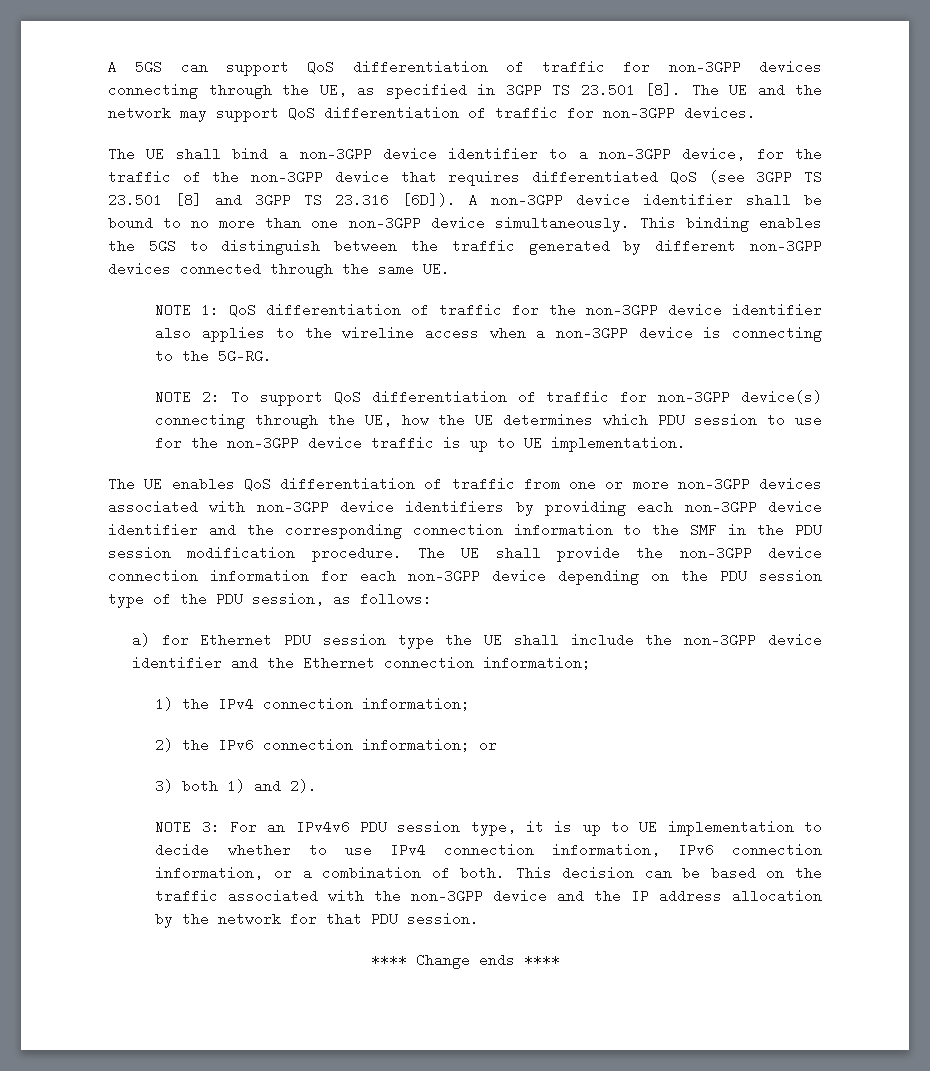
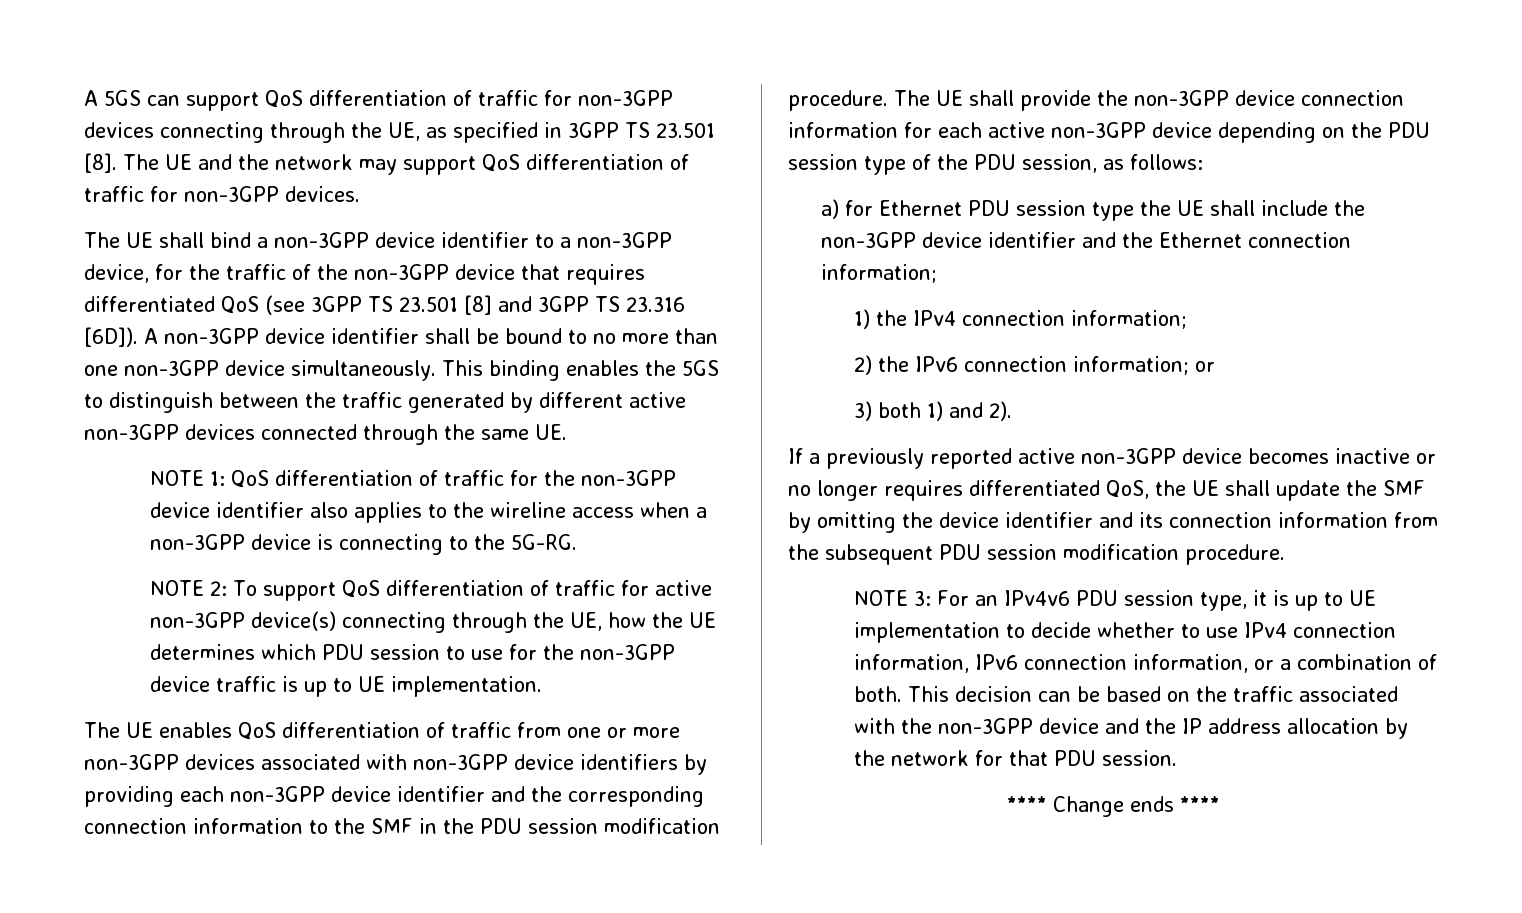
- This binding enables the 5GS to distinguish between the traffic generated by different non-3GPP devices connected through the same UE.
+ This binding enables the 5GS to distinguish between the traffic generated by different active non-3GPP devices connected through the same UE.
- NOTE 2: To support QoS differentiation of traffic for non-3GPP device(s) connecting through the UE, how the UE determines which PDU session to use for the non-3GPP device traffic is up to UE implementation.
+ NOTE 2: To support QoS differentiation of traffic for active non-3GPP device(s) connecting through the UE, how the UE determines which PDU session to use for the non-3GPP device traffic is up to UE implementation.
- The UE shall provide the non-3GPP device connection information for each non-3GPP device depending on the PDU session type of the PDU session, as follows:
+ The UE shall provide the non-3GPP device connection information for each active non-3GPP device depending on the PDU session type of the PDU session, as follows:
+ If a previously reported active non-3GPP device becomes inactive or no longer requires differentiated QoS, the UE shall update the SMF by omitting the device identifier and its connection information from the subsequent PDU session modification procedure.

